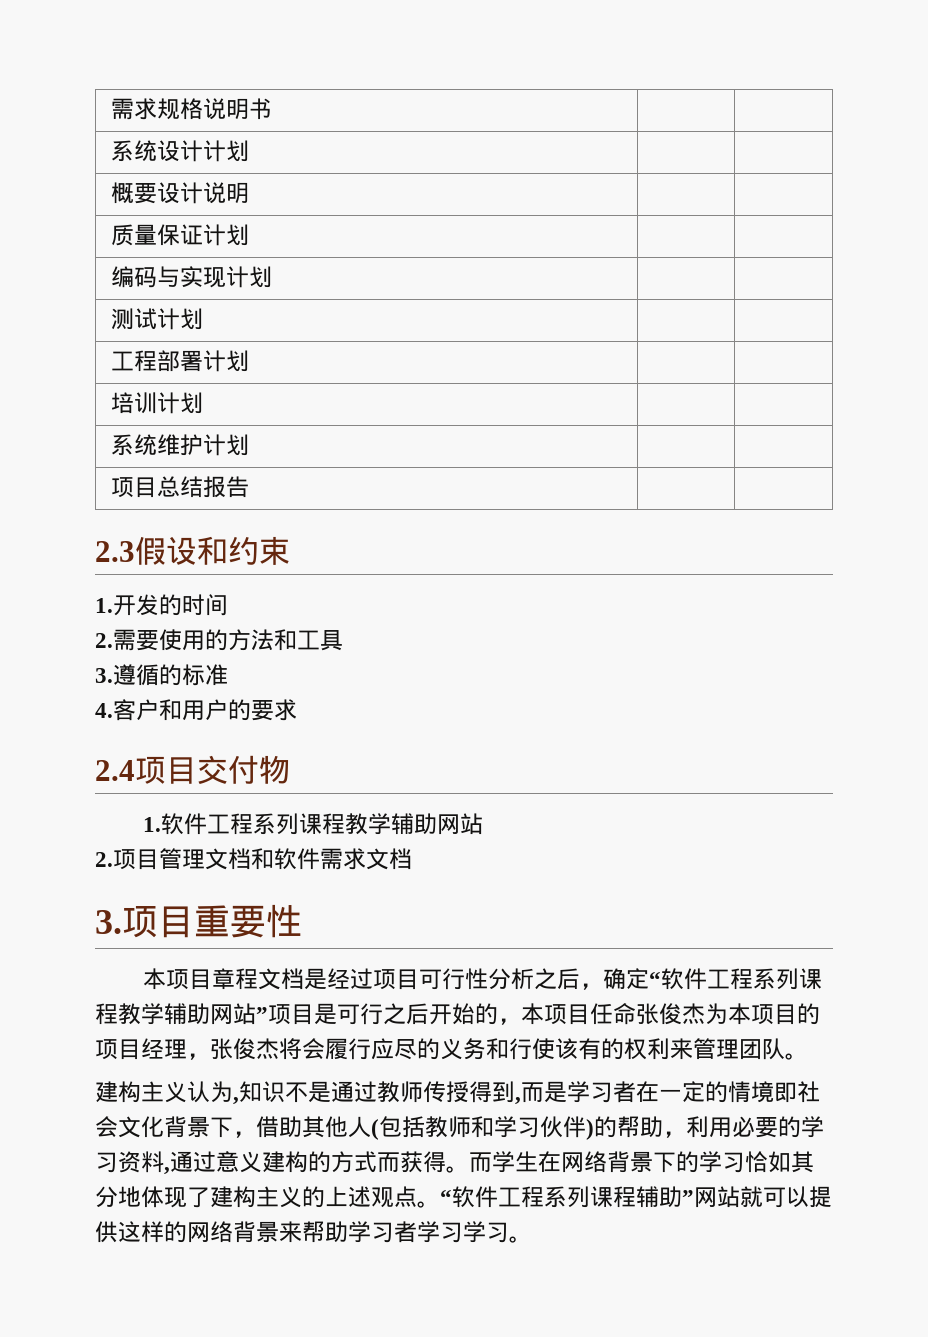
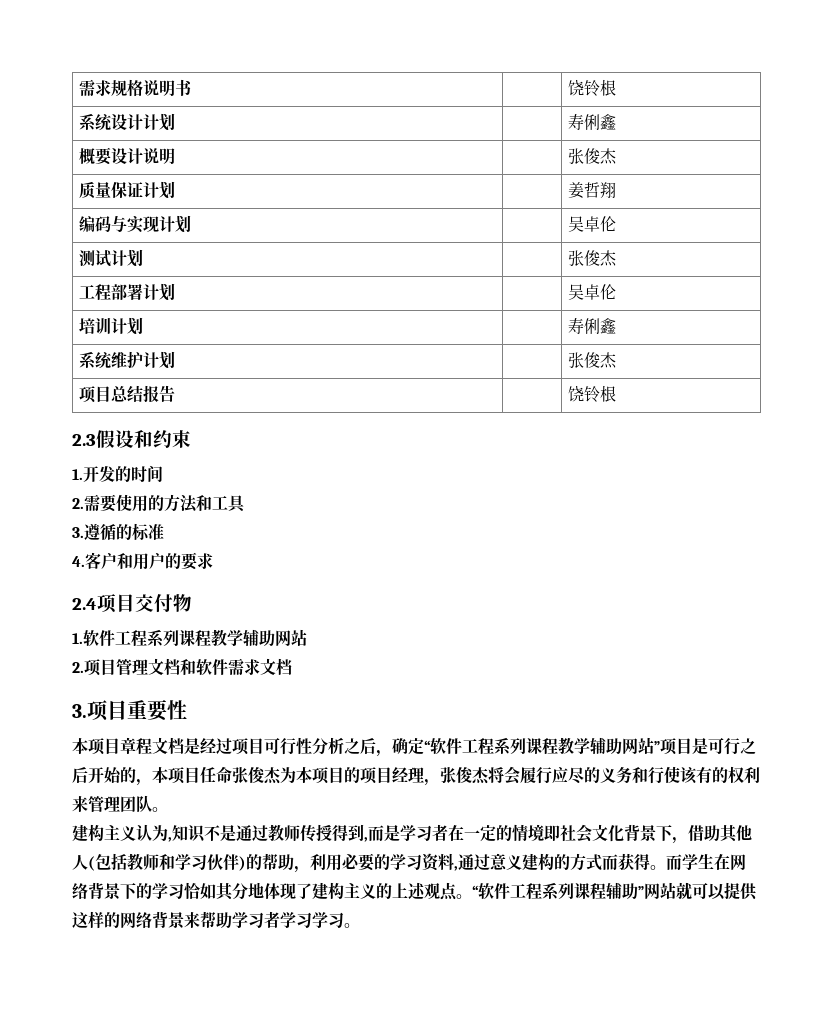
- 需求规格说明书 | |
+ 需求规格说明书 | | 饶铃根
- 系统设计计划 | |
+ 系统设计计划 | | 寿俐鑫
- 概要设计说明 | |
+ 概要设计说明 | | 张俊杰
- 质量保证计划 | |
+ 质量保证计划 | | 姜哲翔
- 编码与实现计划 | |
+ 编码与实现计划 | | 吴卓伦
- 测试计划 | |
+ 测试计划 | | 张俊杰
- 工程部署计划 | |
+ 工程部署计划 | | 吴卓伦
- 培训计划 | |
+ 培训计划 | | 寿俐鑫
- 系统维护计划 | |
+ 系统维护计划 | | 张俊杰
- 项目总结报告 | |
+ 项目总结报告 | | 饶铃根

